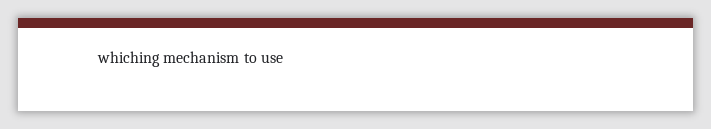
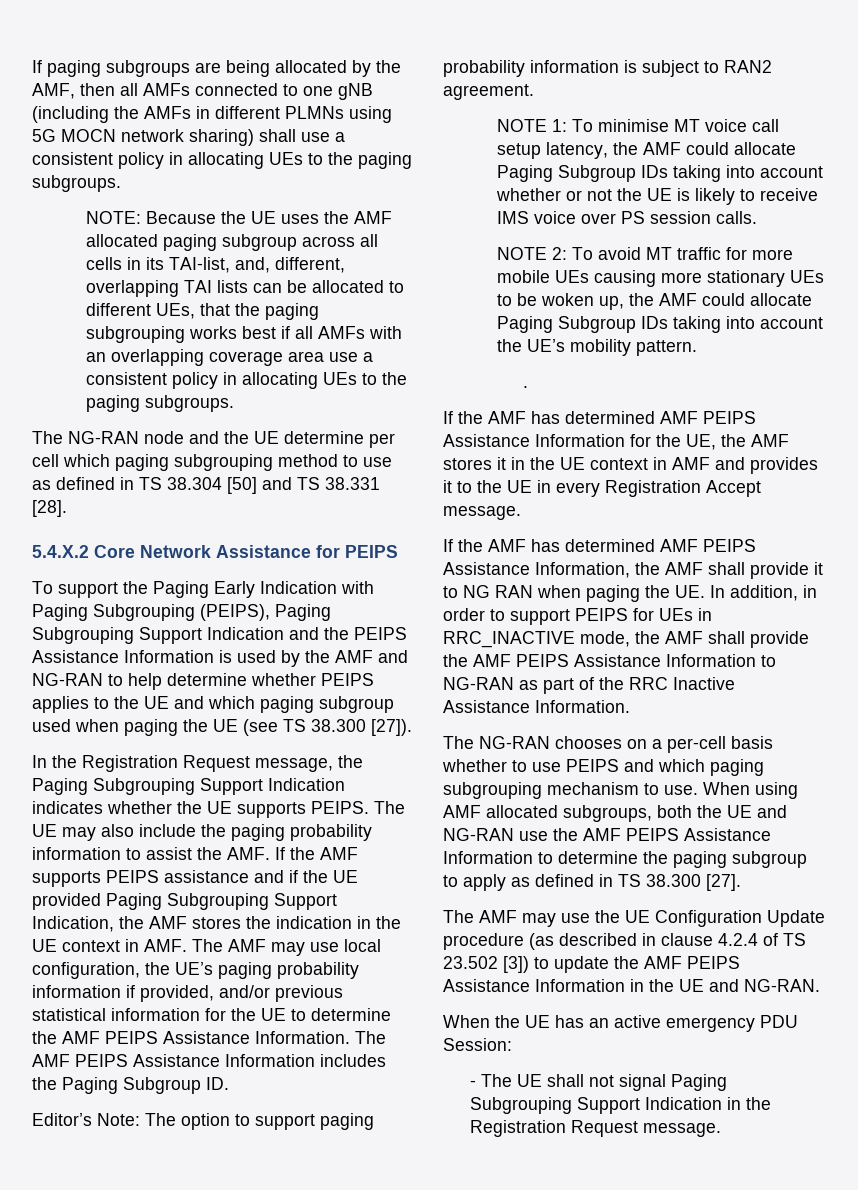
- whiching mechanism to use
+ If paging subgroups are being allocated by the AMF, then all AMFs connected to one gNB (including the AMFs in different PLMNs using 5G MOCN network sharing) shall use a consistent policy in allocating UEs to the paging subgroups.
+ NOTE: Because the UE uses the AMF allocated paging subgroup across all cells in its TAI-list, and, different, overlapping TAI lists can be allocated to different UEs, that the paging subgrouping works best if all AMFs with an overlapping coverage area use a consistent policy in allocating UEs to the paging subgroups.
+ The NG-RAN node and the UE determine per cell which paging subgrouping method to use as defined in TS 38.304 [50] and TS 38.331 [28].
+ 5.4.X.2 Core Network Assistance for PEIPS
+ To support the Paging Early Indication with Paging Subgrouping (PEIPS), Paging Subgrouping Support Indication and the PEIPS Assistance Information is used by the AMF and NG-RAN to help determine whether PEIPS applies to the UE and which paging subgroup used when paging the UE (see TS 38.300 [27]).
+ In the Registration Request message, the Paging Subgrouping Support Indication indicates whether the UE supports PEIPS. The UE may also include the paging probability information to assist the AMF. If the AMF supports PEIPS assistance and if the UE provided Paging Subgrouping Support Indication, the AMF stores the indication in the UE context in AMF. The AMF may use local configuration, the UE’s paging probability information if provided, and/or previous statistical information for the UE to determine the AMF PEIPS Assistance Information. The AMF PEIPS Assistance Information includes the Paging Subgroup ID.
+ Editor’s Note: The option to support paging probability information is subject to RAN2 agreement.
+ NOTE 1: To minimise MT voice call setup latency, the AMF could allocate Paging Subgroup IDs taking into account whether or not the UE is likely to receive IMS voice over PS session calls.
+ NOTE 2: To avoid MT traffic for more mobile UEs causing more stationary UEs to be woken up, the AMF could allocate Paging Subgroup IDs taking into account the UE’s mobility pattern.
+ .
+ If the AMF has determined AMF PEIPS Assistance Information for the UE, the AMF stores it in the UE context in AMF and provides it to the UE in every Registration Accept message.
+ If the AMF has determined AMF PEIPS Assistance Information, the AMF shall provide it to NG RAN when paging the UE. In addition, in order to support PEIPS for UEs in RRC_INACTIVE mode, the AMF shall provide the AMF PEIPS Assistance Information to NG-RAN as part of the RRC Inactive Assistance Information.
+ The NG-RAN chooses on a per-cell basis whether to use PEIPS and which paging subgrouping mechanism to use. When using AMF allocated subgroups, both the UE and NG-RAN use the AMF PEIPS Assistance Information to determine the paging subgroup to apply as defined in TS 38.300 [27].
+ The AMF may use the UE Configuration Update procedure (as described in clause 4.2.4 of TS 23.502 [3]) to update the AMF PEIPS Assistance Information in the UE and NG-RAN.
+ When the UE has an active emergency PDU Session:
+ - The UE shall not signal Paging Subgrouping Support Indication in the Registration Request message.

